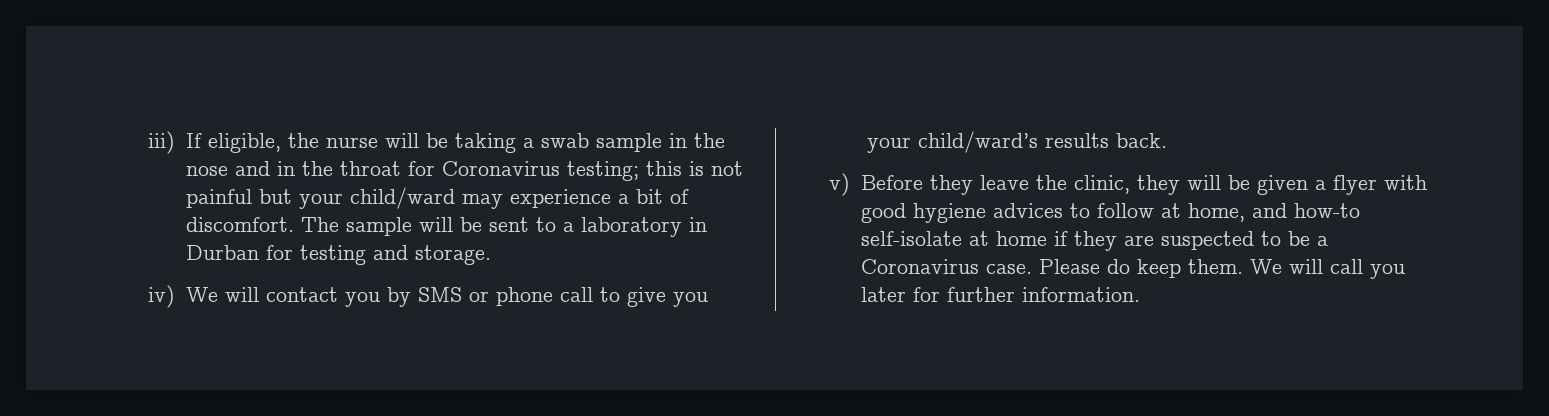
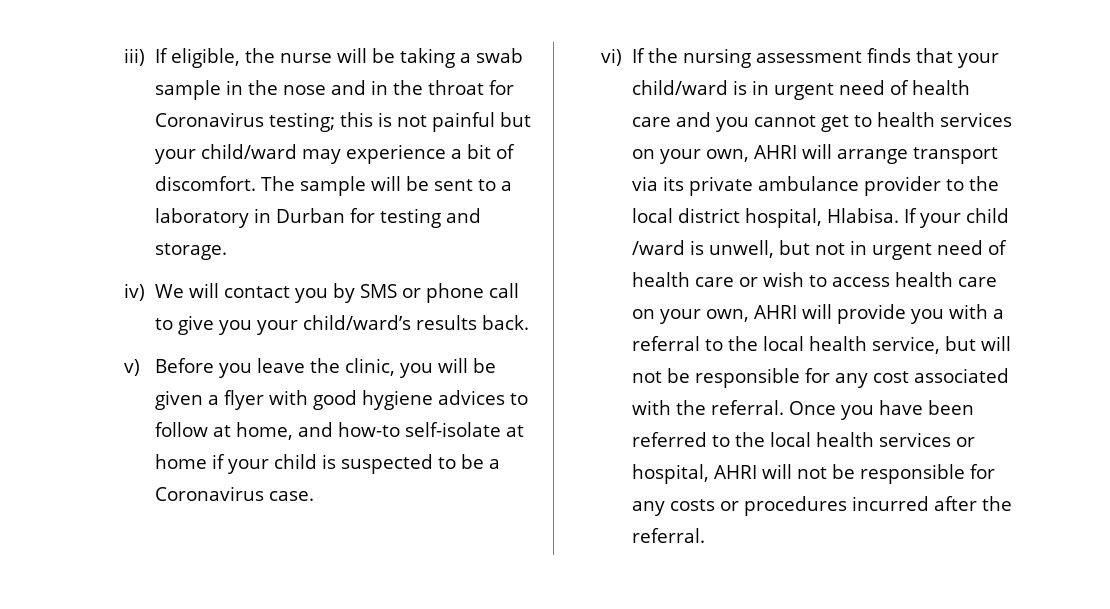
- v) Before they leave the clinic, they will be given a flyer with good hygiene advices to follow at home, and how-to self-isolate at home if they are suspected to be a Coronavirus case. Please do keep them. We will call you later for further information.
+ v) Before you leave the clinic, you will be given a flyer with good hygiene advices to follow at home, and how-to self-isolate at home if your child is suspected to be a Coronavirus case.
+ vi) If the nursing assessment finds that your child/ward is in urgent need of health care and you cannot get to health services on your own, AHRI will arrange transport via its private ambulance provider to the local district hospital, Hlabisa. If your child /ward is unwell, but not in urgent need of health care or wish to access health care on your own, AHRI will provide you with a referral to the local health service, but will not be responsible for any cost associated with the referral. Once you have been referred to the local health services or hospital, AHRI will not be responsible for any costs or procedures incurred after the referral.

